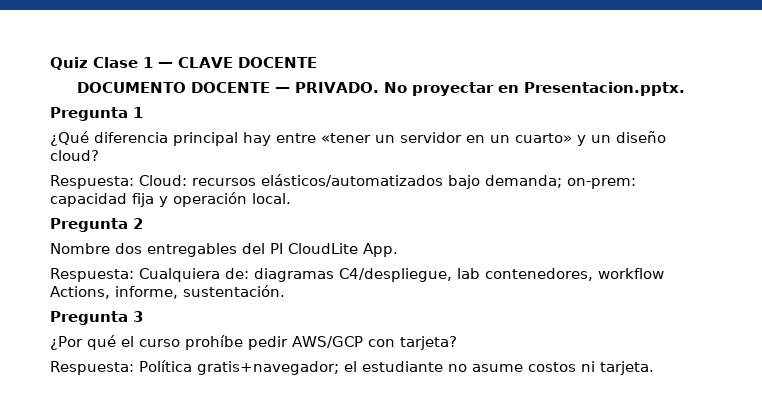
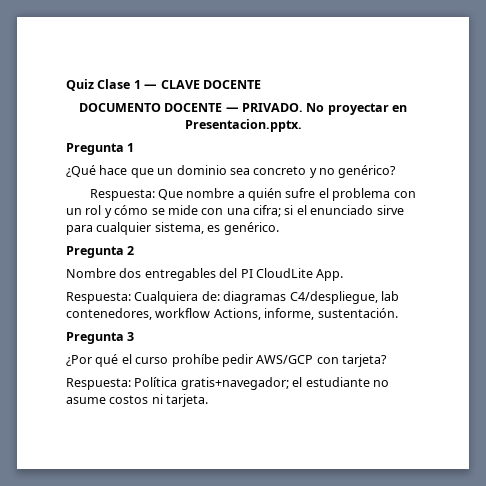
- ¿Qué diferencia principal hay entre «tener un servidor en un cuarto» y un diseño cloud?
- Respuesta: Cloud: recursos elásticos/automatizados bajo demanda; on-prem: capacidad fija y operación local.
+ ¿Qué hace que un dominio sea concreto y no genérico?
+ Respuesta: Que nombre a quién sufre el problema con un rol y cómo se mide con una cifra; si el enunciado sirve para cualquier sistema, es genérico.

